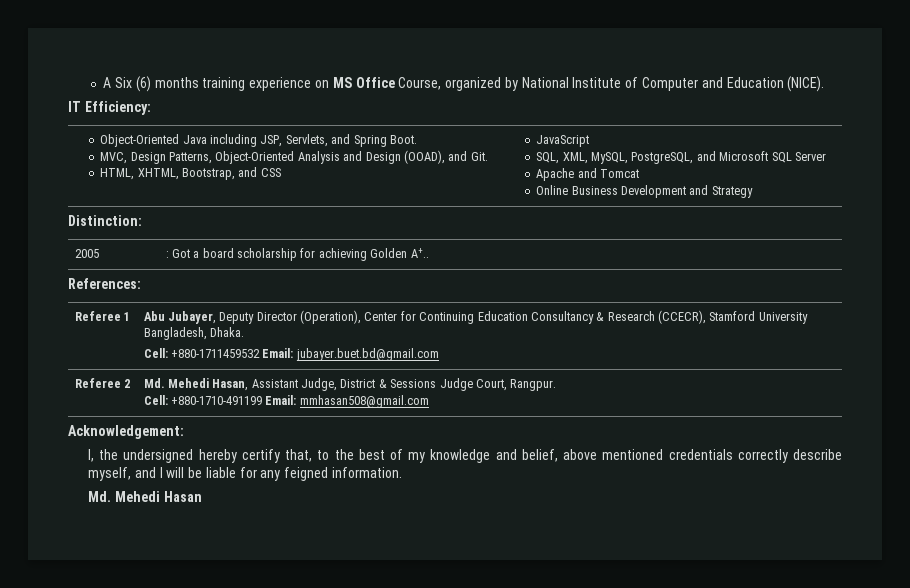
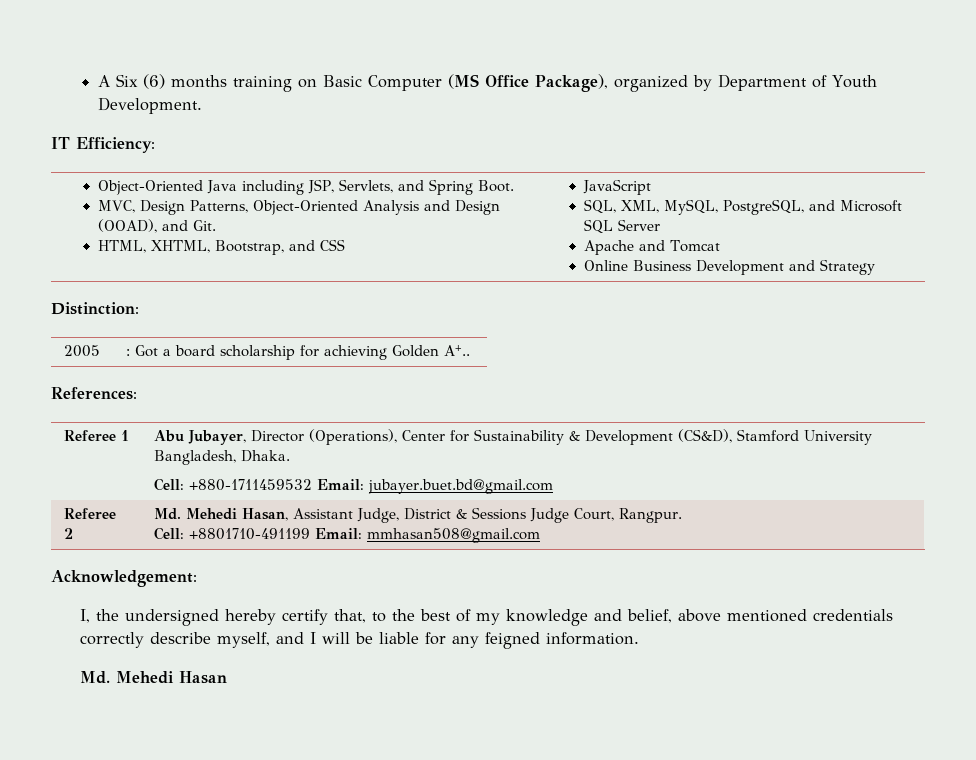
- A Six (6) months training experience on MS Office Course, organized by National Institute of Computer and Education (NICE).
+ A Six (6) months training on Basic Computer (MS Office Package), organized by Department of Youth Development.
- Referee 1 | Abu Jubayer, Deputy Director (Operation), Center for Continuing Education Consultancy & Research (CCECR), Stamford University Bangladesh, Dhaka.
+ Referee 1 | Abu Jubayer, Director (Operations), Center for Sustainability & Development (CS&D), Stamford University Bangladesh, Dhaka.
  Referee 2 | Md. Mehedi Hasan, Assistant Judge, District & Sessions Judge Court, Rangpur.
- Cell: +880-1710-491199 Email: mmhasan508@gmail.com
+ Cell: +8801710-491199 Email: mmhasan508@gmail.com

